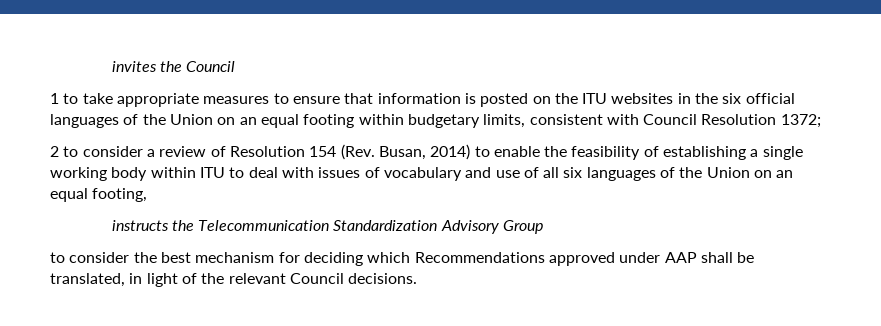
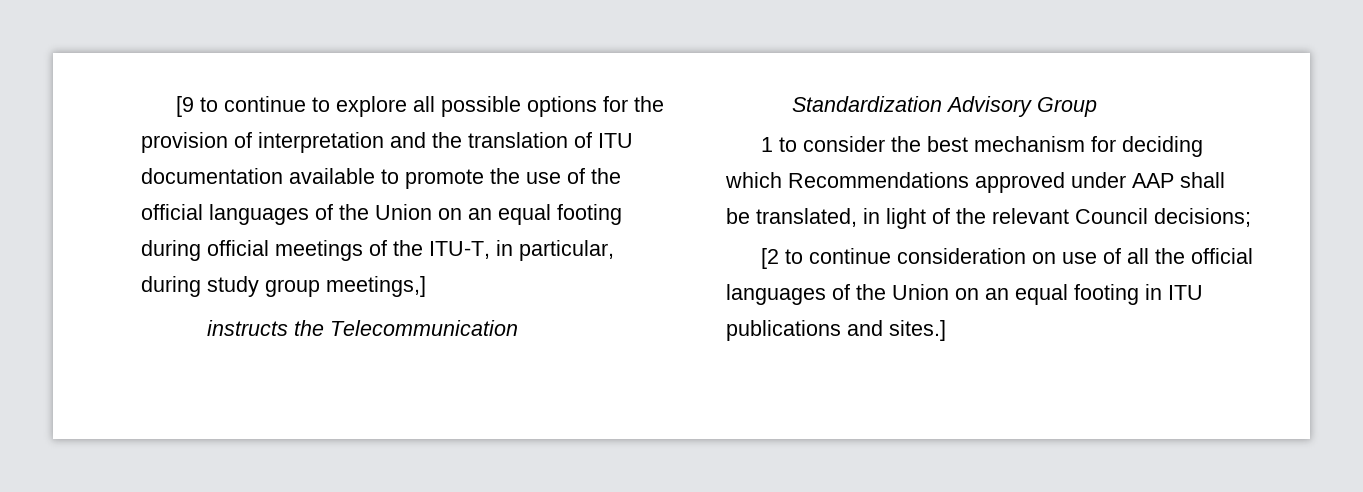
- invites the Council
- 1 to take appropriate measures to ensure that information is posted on the ITU websites in the six official languages of the Union on an equal footing within budgetary limits, consistent with Council Resolution 1372;
- 2 to consider a review of Resolution 154 (Rev. Busan, 2014) to enable the feasibility of establishing a single working body within ITU to deal with issues of vocabulary and use of all six languages of the Union on an equal footing,
+ [9 to continue to explore all possible options for the provision of interpretation and the translation of ITU documentation available to promote the use of the official languages of the Union on an equal footing during official meetings of the ITU-T, in particular, during study group meetings,]
- to consider the best mechanism for deciding which Recommendations approved under AAP shall be translated, in light of the relevant Council decisions.
+ 1 to consider the best mechanism for deciding which Recommendations approved under AAP shall be translated, in light of the relevant Council decisions;
+ [2 to continue consideration on use of all the official languages of the Union on an equal footing in ITU publications and sites.]

